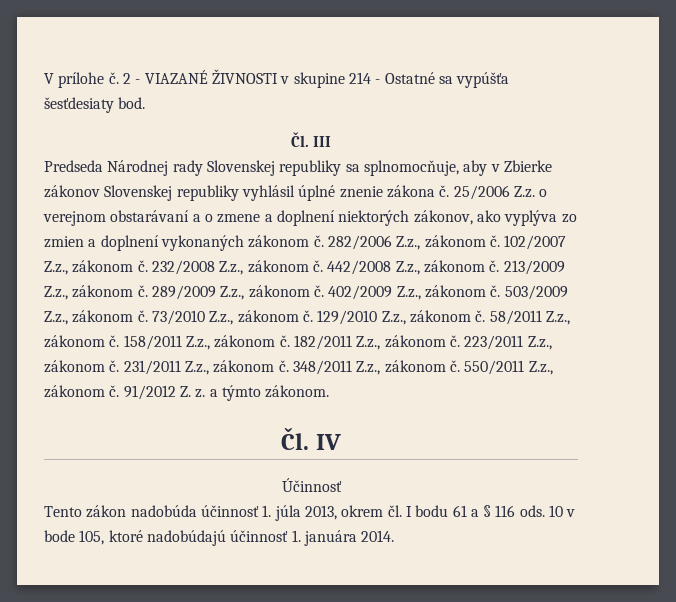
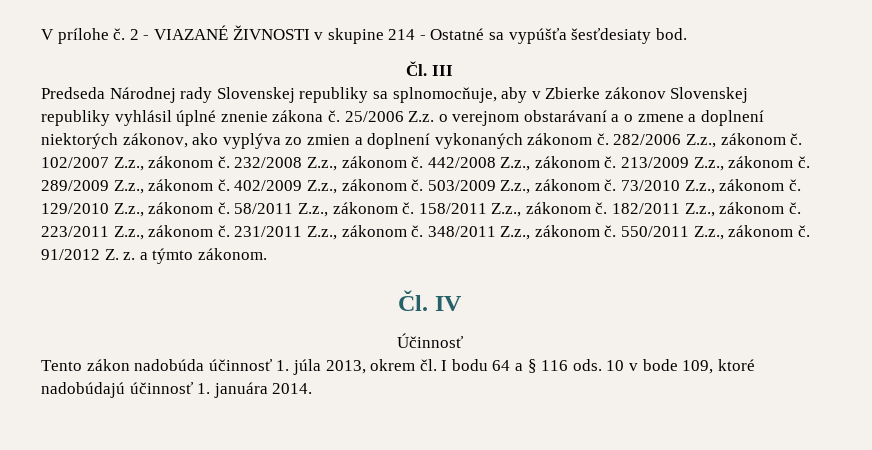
- Tento zákon nadobúda účinnosť 1. júla 2013, okrem čl. I bodu 61 a § 116 ods.
+ Tento zákon nadobúda účinnosť 1. júla 2013, okrem čl. I bodu 64 a § 116 ods.
- 10 v bode 105, ktoré nadobúdajú účinnosť 1. januára 2014.
+ 10 v bode 109, ktoré nadobúdajú účinnosť 1. januára 2014.

